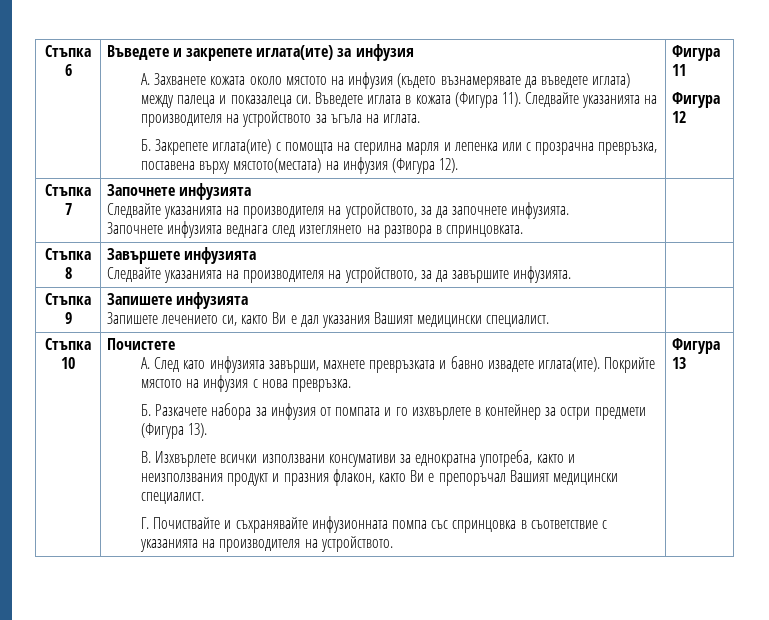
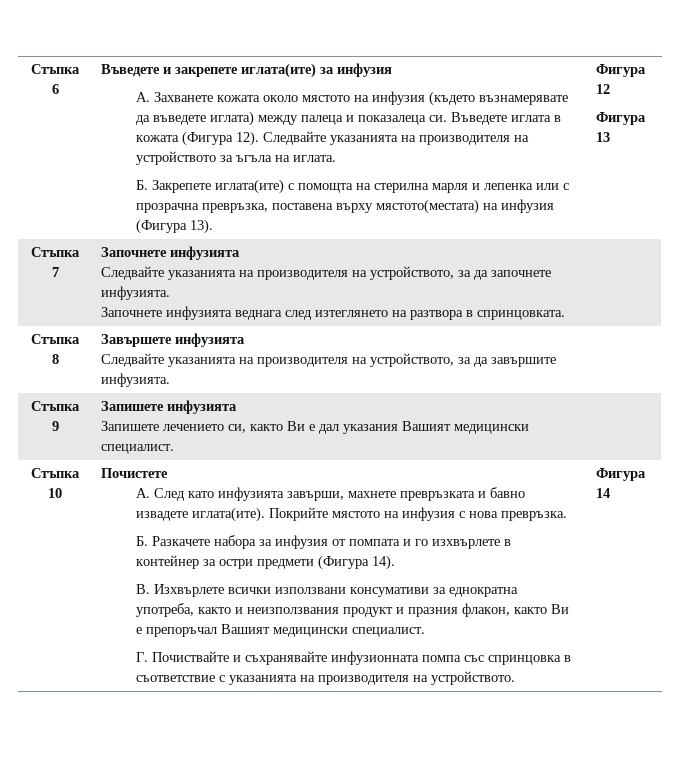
- Въведете иглата в кожата (Фигура 11).
+ Въведете иглата в кожата (Фигура 12).
- Б. Закрепете иглата(ите) с помощта на стерилна марля и лепенка или с прозрачна превръзка, поставена върху мястото(местата) на инфузия (Фигура 12). | Фигура 11
- Фигура 12
+ Б. Закрепете иглата(ите) с помощта на стерилна марля и лепенка или с прозрачна превръзка, поставена върху мястото(местата) на инфузия (Фигура 13). | Фигура 12
+ Фигура 13
- Б. Разкачете набора за инфузия от помпата и го изхвърлете в контейнер за остри предмети (Фигура 13).
+ Б. Разкачете набора за инфузия от помпата и го изхвърлете в контейнер за остри предмети (Фигура 14).
- Фигура 13
+ Фигура 14

